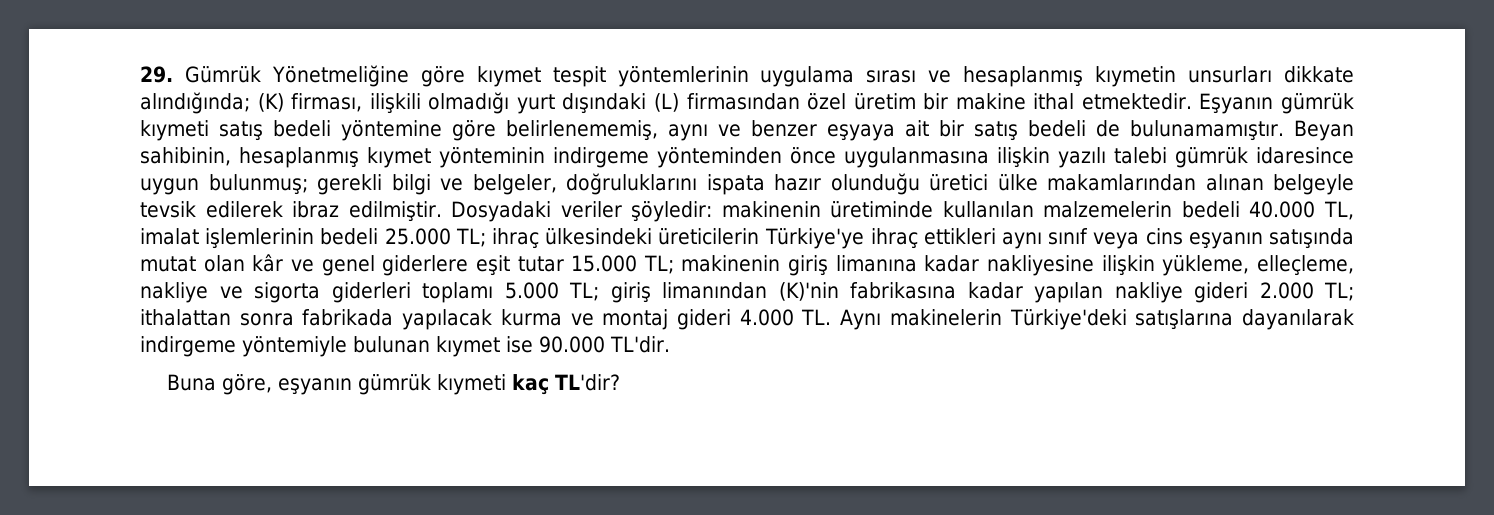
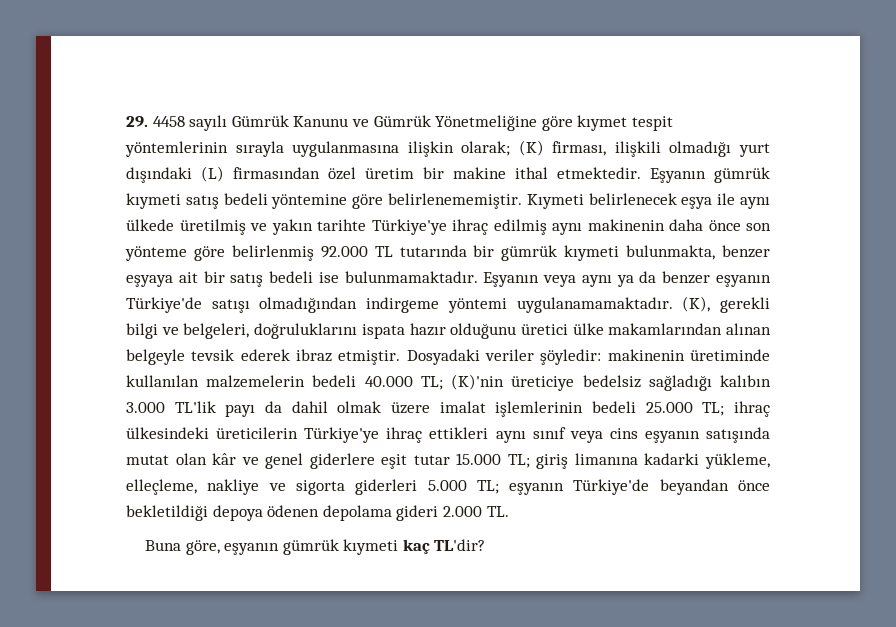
- 29. Gümrük Yönetmeliğine göre kıymet tespit yöntemlerinin uygulama sırası ve hesaplanmış kıymetin unsurları dikkate alındığında; (K) firması, ilişkili olmadığı yurt dışındaki (L) firmasından özel üretim bir makine ithal etmektedir.
+ 29. 4458 sayılı Gümrük Kanunu ve Gümrük Yönetmeliğine göre kıymet tespit yöntemlerinin sırayla uygulanmasına ilişkin olarak; (K) firması, ilişkili olmadığı yurt dışındaki (L) firmasından özel üretim bir makine ithal etmektedir.
- Eşyanın gümrük kıymeti satış bedeli yöntemine göre belirlenememiş, aynı ve benzer eşyaya ait bir satış bedeli de bulunamamıştır. Beyan sahibinin, hesaplanmış kıymet yönteminin indirgeme yönteminden önce uygulanmasına ilişkin yazılı talebi gümrük idaresince uygun bulunmuş; gerekli bilgi ve belgeler, doğruluklarını ispata hazır olunduğu üretici ülke makamlarından alınan belgeyle tevsik edilerek ibraz edilmiştir.
+ Eşyanın gümrük kıymeti satış bedeli yöntemine göre belirlenememiştir. Kıymeti belirlenecek eşya ile aynı ülkede üretilmiş ve yakın tarihte Türkiye'ye ihraç edilmiş aynı makinenin daha önce son yönteme göre belirlenmiş 92.000 TL tutarında bir gümrük kıymeti bulunmakta, benzer eşyaya ait bir satış bedeli ise bulunmamaktadır. Eşyanın veya aynı ya da benzer eşyanın Türkiye'de satışı olmadığından indirgeme yöntemi uygulanamamaktadır. (K), gerekli bilgi ve belgeleri, doğruluklarını ispata hazır olduğunu üretici ülke makamlarından alınan belgeyle tevsik ederek ibraz etmiştir.
- Dosyadaki veriler şöyledir: makinenin üretiminde kullanılan malzemelerin bedeli 40.000 TL, imalat işlemlerinin bedeli 25.000 TL; ihraç ülkesindeki üreticilerin Türkiye'ye ihraç ettikleri aynı sınıf veya cins eşyanın satışında mutat olan kâr ve genel giderlere eşit tutar 15.000 TL; makinenin giriş limanına kadar nakliyesine ilişkin yükleme, elleçleme, nakliye ve sigorta giderleri toplamı 5.000 TL; giriş limanından (K)'nin fabrikasına kadar yapılan nakliye gideri 2.000 TL; ithalattan sonra fabrikada yapılacak kurma ve montaj gideri 4.000 TL. Aynı makinelerin Türkiye'deki satışlarına dayanılarak indirgeme yöntemiyle bulunan kıymet ise 90.000 TL'dir.
+ Dosyadaki veriler şöyledir: makinenin üretiminde kullanılan malzemelerin bedeli 40.000 TL; (K)'nin üreticiye bedelsiz sağladığı kalıbın 3.000 TL'lik payı da dahil olmak üzere imalat işlemlerinin bedeli 25.000 TL; ihraç ülkesindeki üreticilerin Türkiye'ye ihraç ettikleri aynı sınıf veya cins eşyanın satışında mutat olan kâr ve genel giderlere eşit tutar 15.000 TL; giriş limanına kadarki yükleme, elleçleme, nakliye ve sigorta giderleri 5.000 TL; eşyanın Türkiye'de beyandan önce bekletildiği depoya ödenen depolama gideri 2.000 TL.

